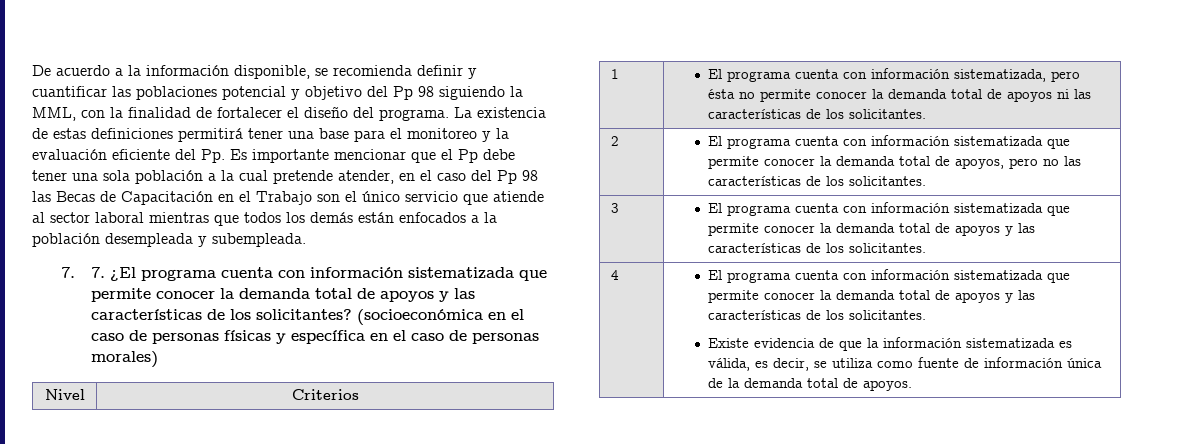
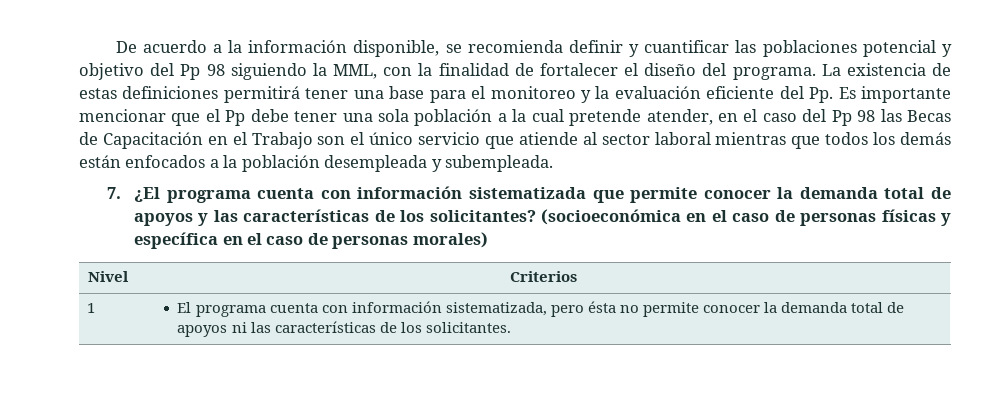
- 7. 7. ¿El programa cuenta con información sistematizada que permite conocer la demanda total de apoyos y las características de los solicitantes?
+ 7. ¿El programa cuenta con información sistematizada que permite conocer la demanda total de apoyos y las características de los solicitantes?
- 2 | El programa cuenta con información sistematizada que permite conocer la demanda total de apoyos, pero no las características de los solicitantes.
- 3 | El programa cuenta con información sistematizada que permite conocer la demanda total de apoyos y las características de los solicitantes.
- 4 | El programa cuenta con información sistematizada que permite conocer la demanda total de apoyos y las características de los solicitantes.
- Existe evidencia de que la información sistematizada es válida, es decir, se utiliza como fuente de información única de la demanda total de apoyos.

